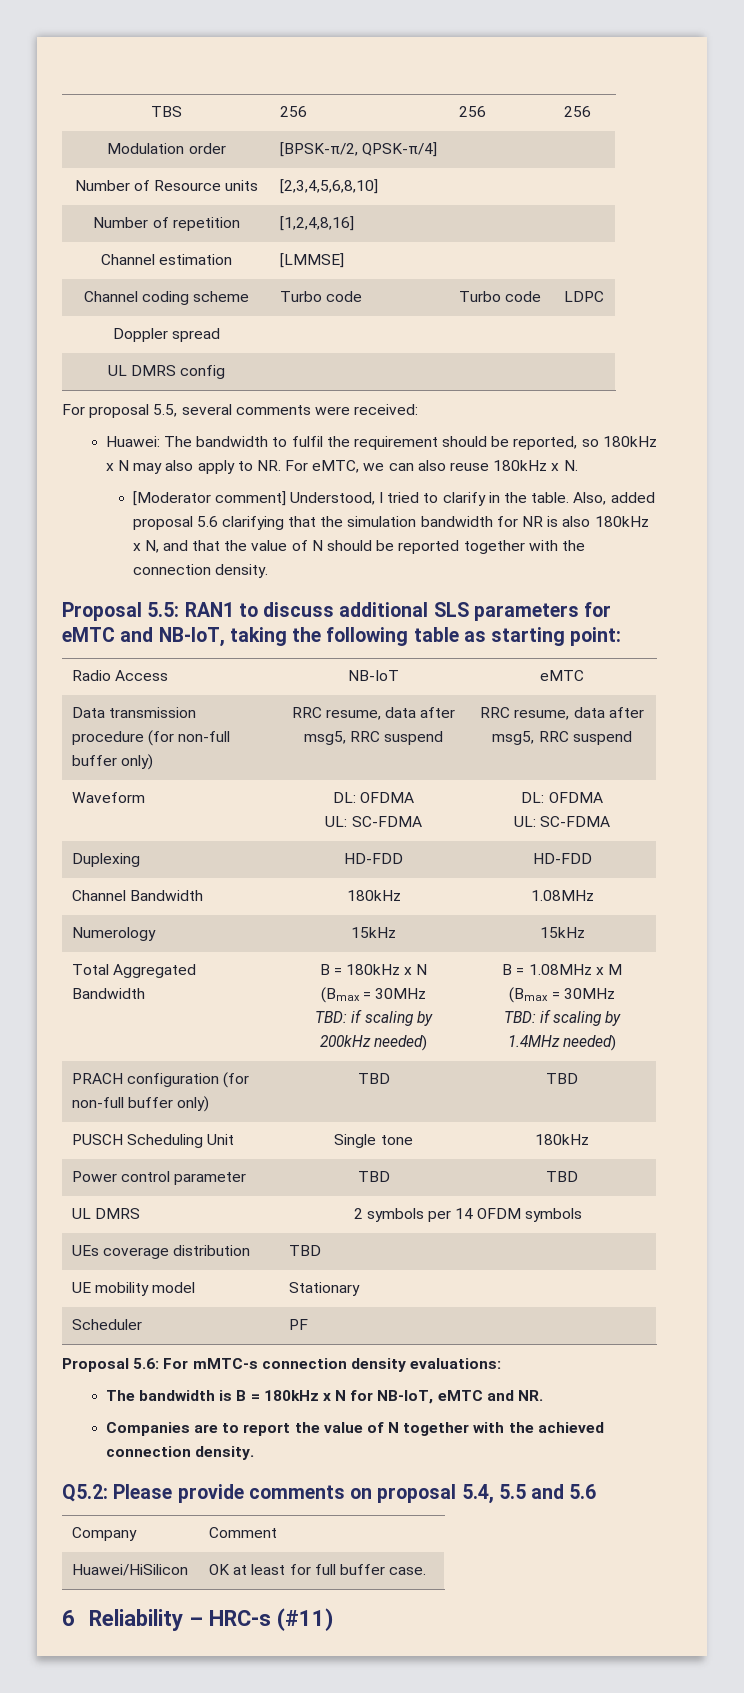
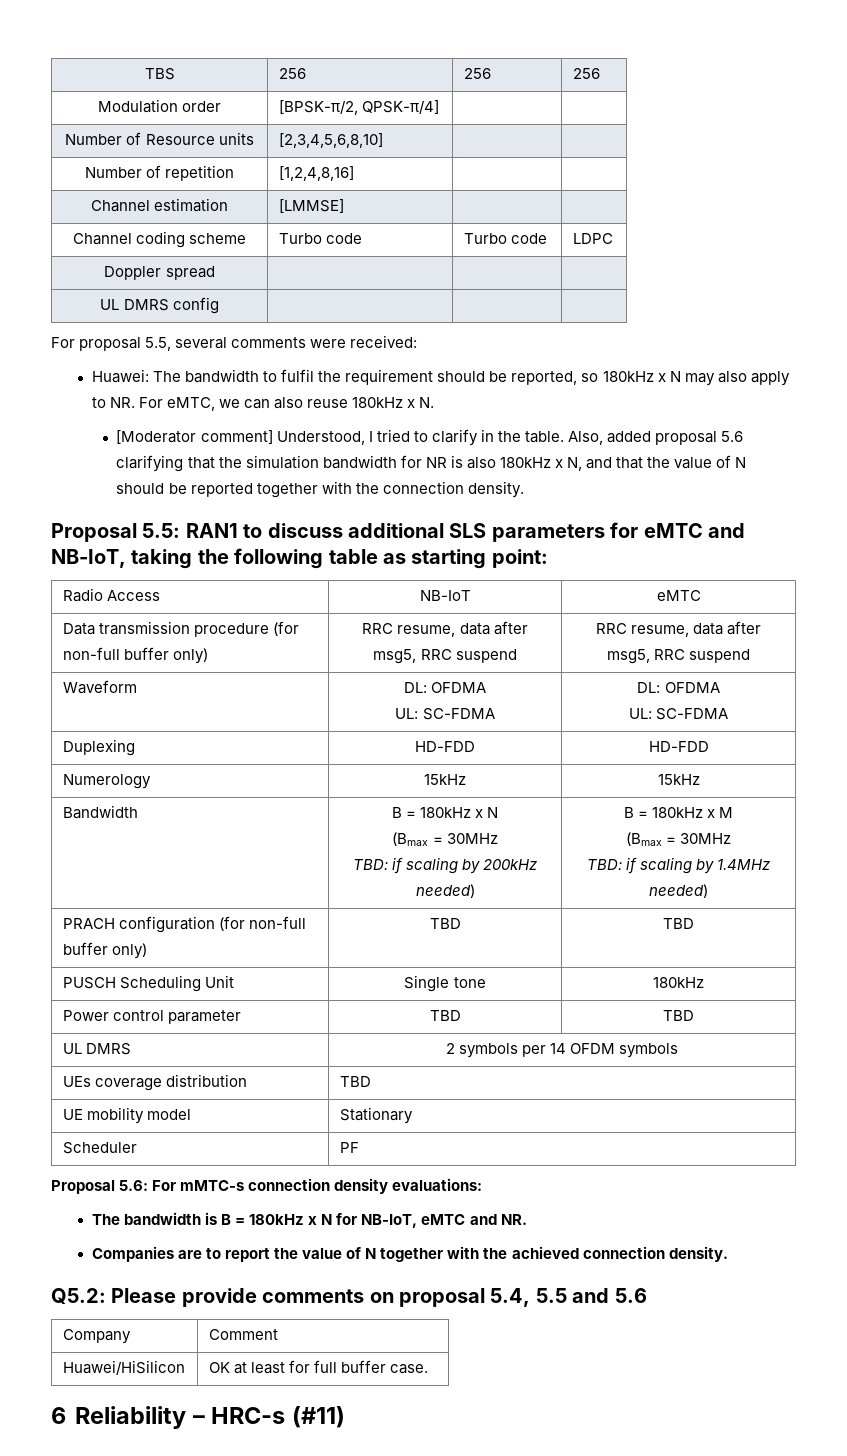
- Channel Bandwidth | 180kHz | 1.08MHz
- Total Aggregated Bandwidth | B = 180kHz x N
+ Bandwidth | B = 180kHz x N
  (Bmax = 30MHz
- TBD: if scaling by 200kHz needed) | B = 1.08MHz x M
+ TBD: if scaling by 200kHz needed) | B = 180kHz x M

